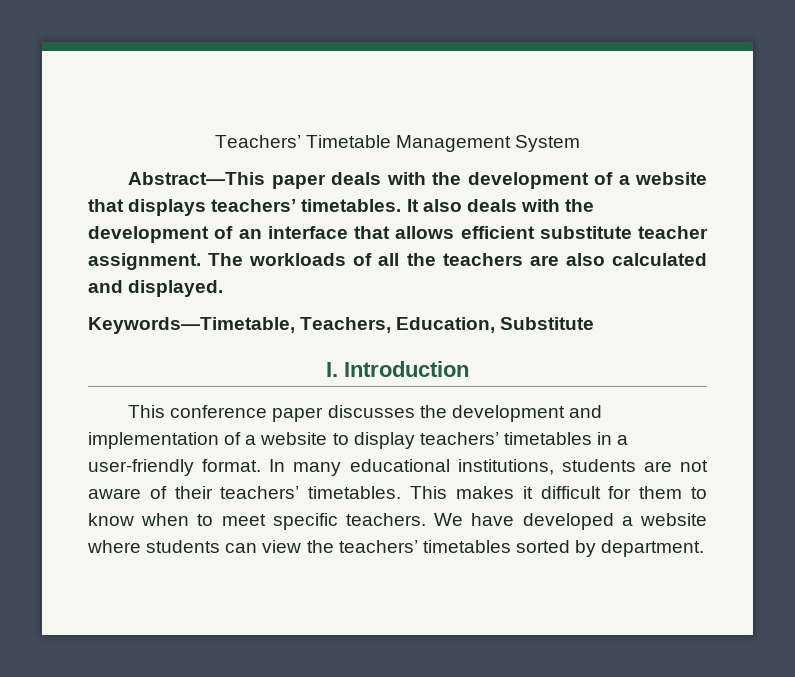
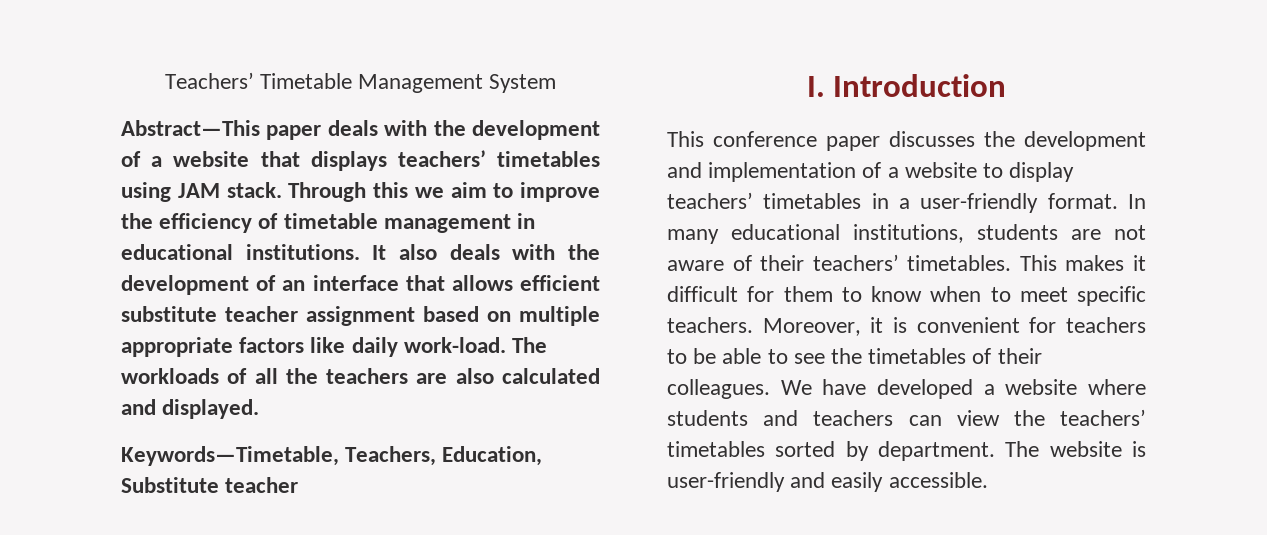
- Abstract—This paper deals with the development of a website that displays teachers’ timetables.
+ Abstract—This paper deals with the development of a website that displays teachers’ timetables using JAM stack. Through this we aim to improve the efficiency of timetable management in educational institutions.
- It also deals with the development of an interface that allows efficient substitute teacher assignment.
+ It also deals with the development of an interface that allows efficient substitute teacher assignment based on multiple appropriate factors like daily work-load.
- Keywords—Timetable, Teachers, Education, Substitute
+ Keywords—Timetable, Teachers, Education, Substitute teacher
+ Moreover, it is convenient for teachers to be able to see the timetables of their colleagues.
- We have developed a website where students can view the teachers’ timetables sorted by department.
+ We have developed a website where students and teachers can view the teachers’ timetables sorted by department.
+ The website is user-friendly and easily accessible.

